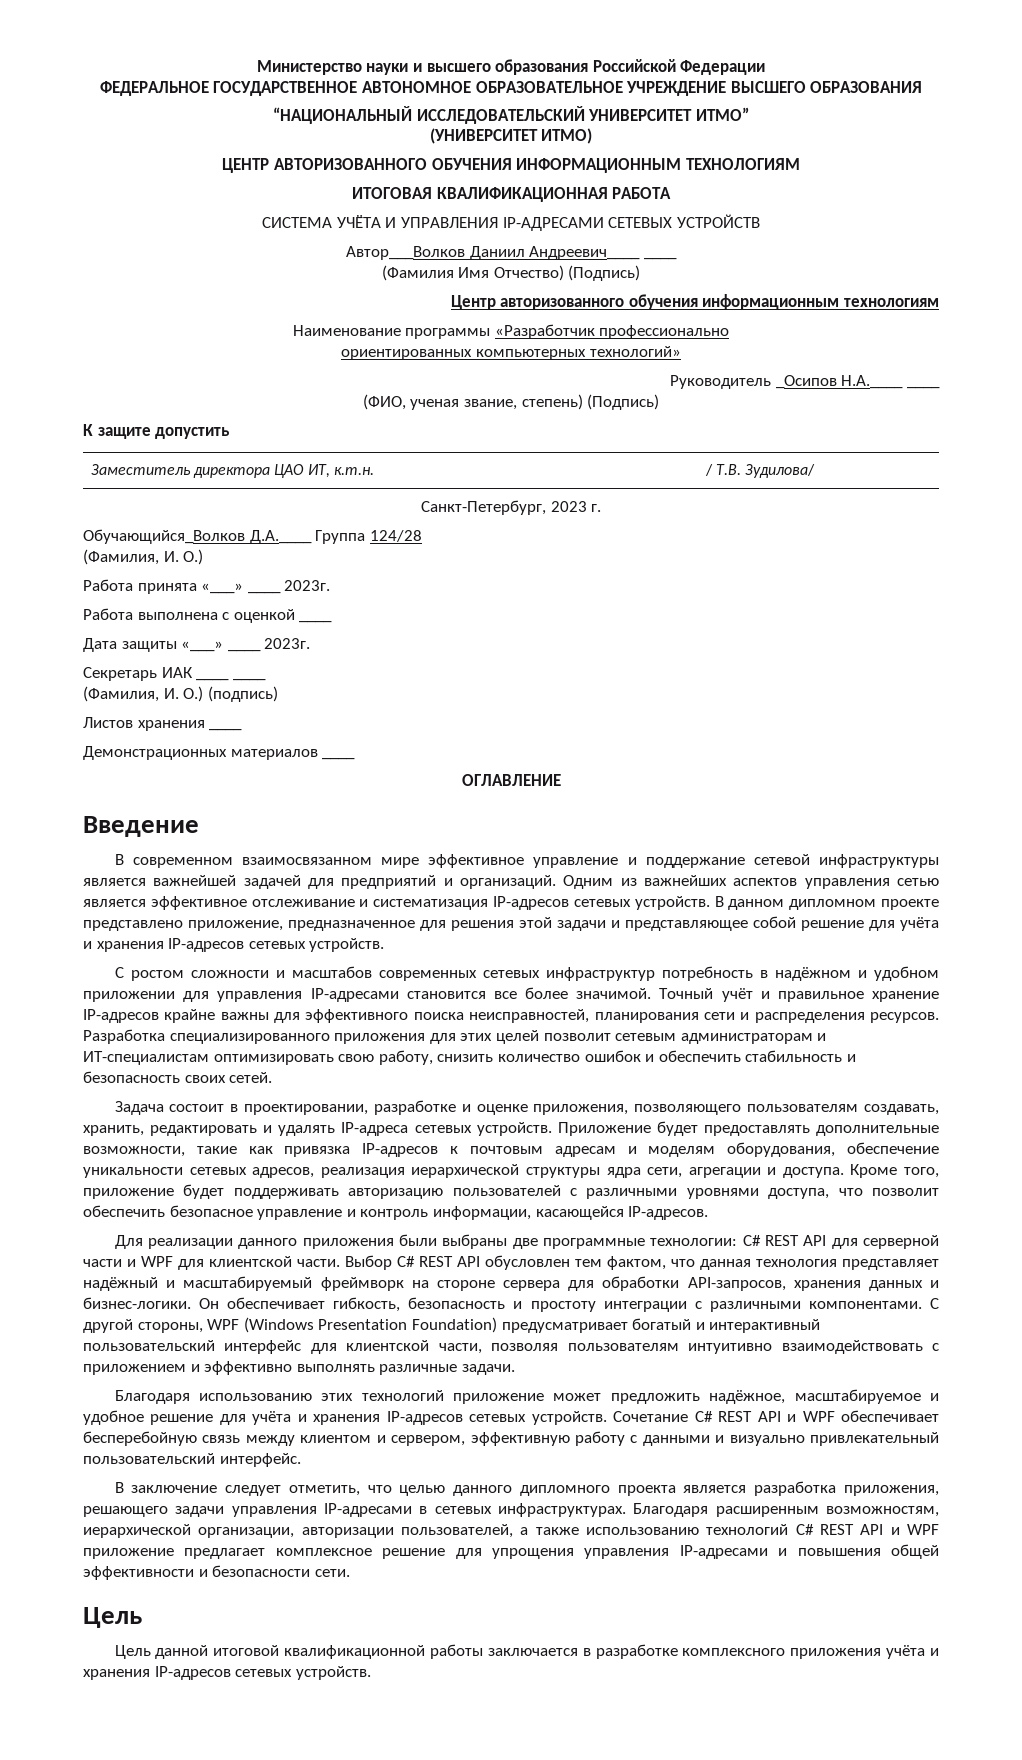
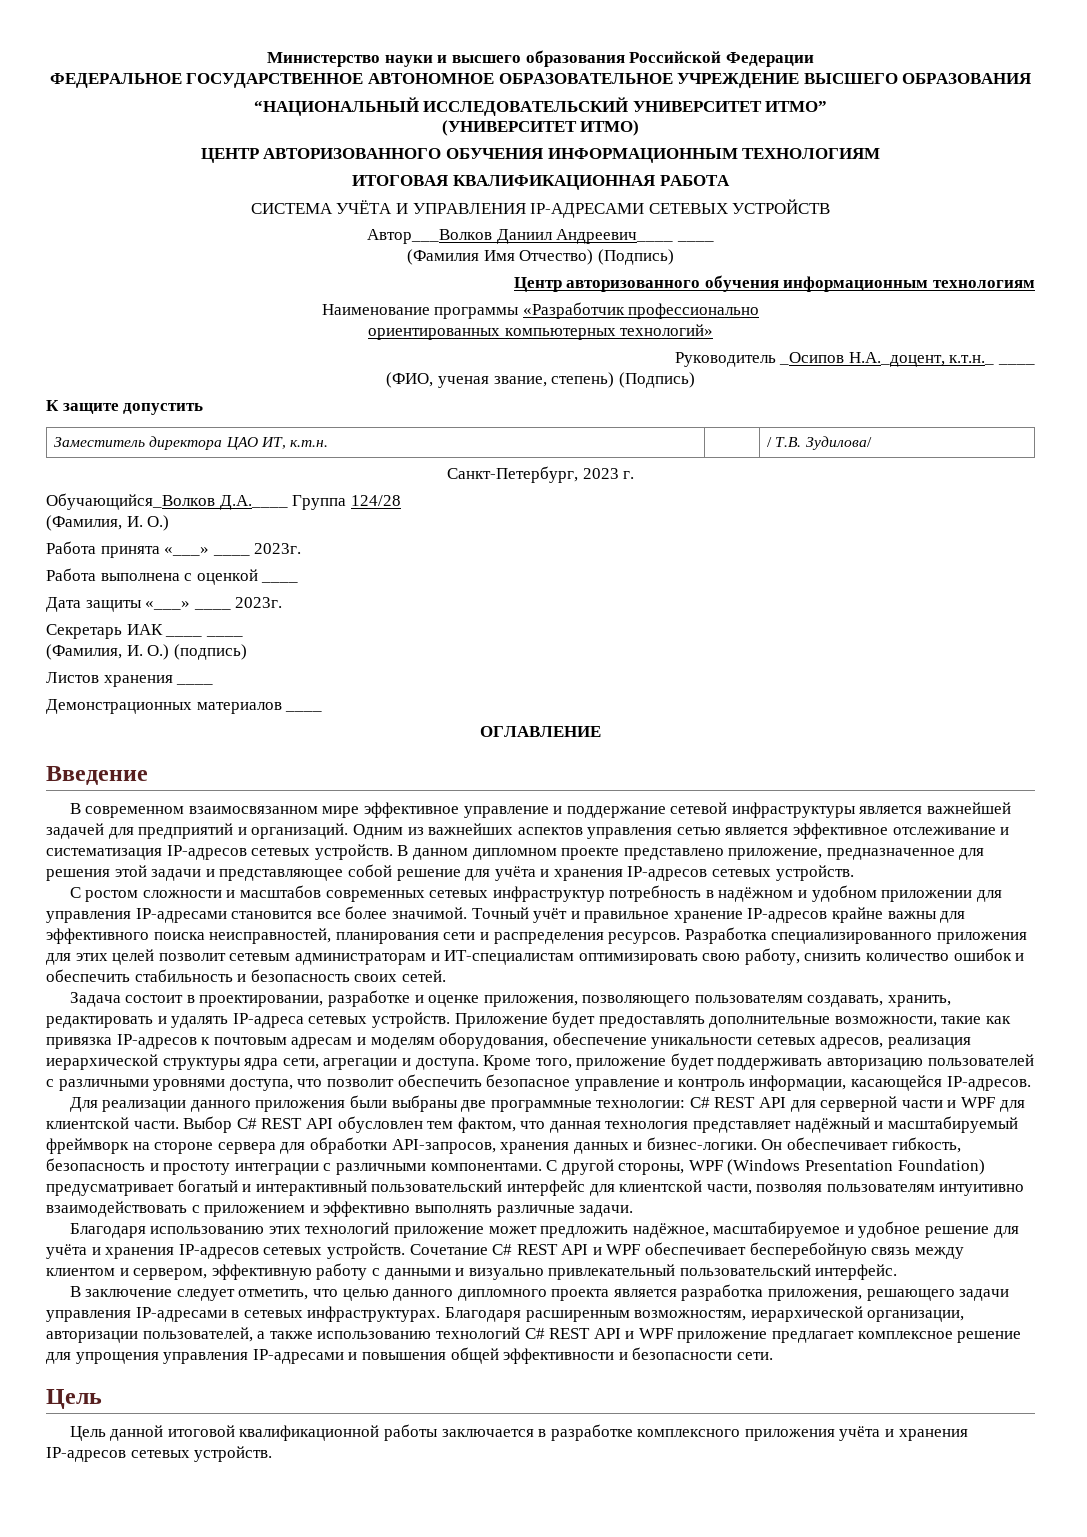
- Руководитель _Осипов Н.А.____ ____
+ Руководитель _Осипов Н.А._доцент, к.т.н._ ____

